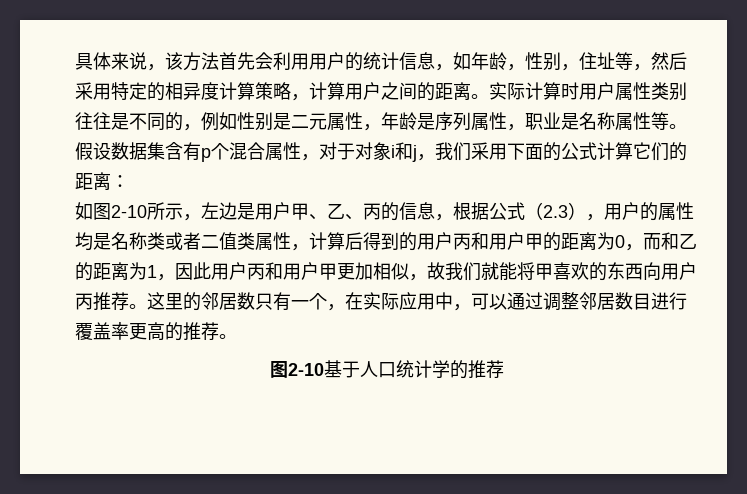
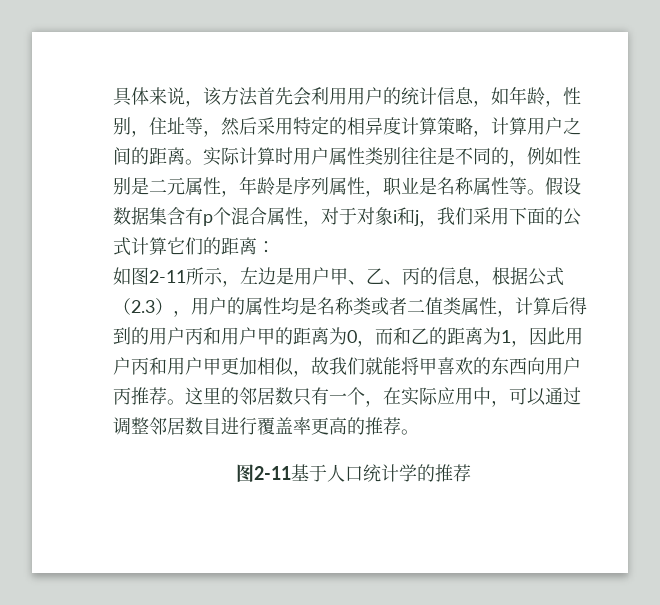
- 如图2-10所示，左边是用户甲、乙、丙的信息，根据公式（2.3），用户的属性均是名称类或者二值类属性，计算后得到的用户丙和用户甲的距离为0，而和乙的距离为1，因此用户丙和用户甲更加相似，故我们就能将甲喜欢的东西向用户丙推荐。
+ 如图2-11所示，左边是用户甲、乙、丙的信息，根据公式（2.3），用户的属性均是名称类或者二值类属性，计算后得到的用户丙和用户甲的距离为0，而和乙的距离为1，因此用户丙和用户甲更加相似，故我们就能将甲喜欢的东西向用户丙推荐。
- 图2-10基于人口统计学的推荐
+ 图2-11基于人口统计学的推荐

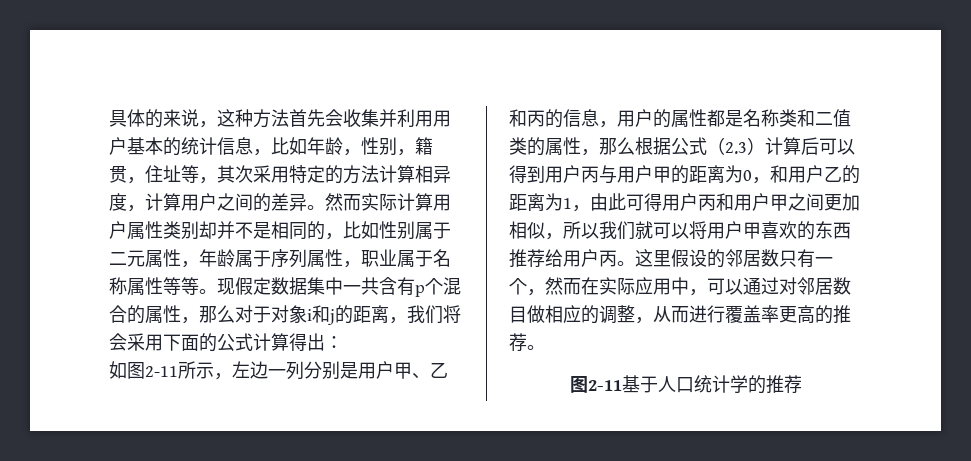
- 具体来说，该方法首先会利用用户的统计信息，如年龄，性别，住址等，然后采用特定的相异度计算策略，计算用户之间的距离。实际计算时用户属性类别往往是不同的，例如性别是二元属性，年龄是序列属性，职业是名称属性等。假设数据集含有p个混合属性，对于对象i和j，我们采用下面的公式计算它们的距离：
+ 具体的来说，这种方法首先会收集并利用用户基本的统计信息，比如年龄，性别，籍贯，住址等，其次采用特定的方法计算相异度，计算用户之间的差异。然而实际计算用户属性类别却并不是相同的，比如性别属于二元属性，年龄属于序列属性，职业属于名称属性等等。现假定数据集中一共含有p个混合的属性，那么对于对象i和j的距离，我们将会采用下面的公式计算得出：
- 如图2-11所示，左边是用户甲、乙、丙的信息，根据公式（2.3），用户的属性均是名称类或者二值类属性，计算后得到的用户丙和用户甲的距离为0，而和乙的距离为1，因此用户丙和用户甲更加相似，故我们就能将甲喜欢的东西向用户丙推荐。这里的邻居数只有一个，在实际应用中，可以通过调整邻居数目进行覆盖率更高的推荐。
+ 如图2-11所示，左边一列分别是用户甲、乙和丙的信息，用户的属性都是名称类和二值类的属性，那么根据公式（2.3）计算后可以得到用户丙与用户甲的距离为0，和用户乙的距离为1，由此可得用户丙和用户甲之间更加相似，所以我们就可以将用户甲喜欢的东西推荐给用户丙。这里假设的邻居数只有一个，然而在实际应用中，可以通过对邻居数目做相应的调整，从而进行覆盖率更高的推荐。

